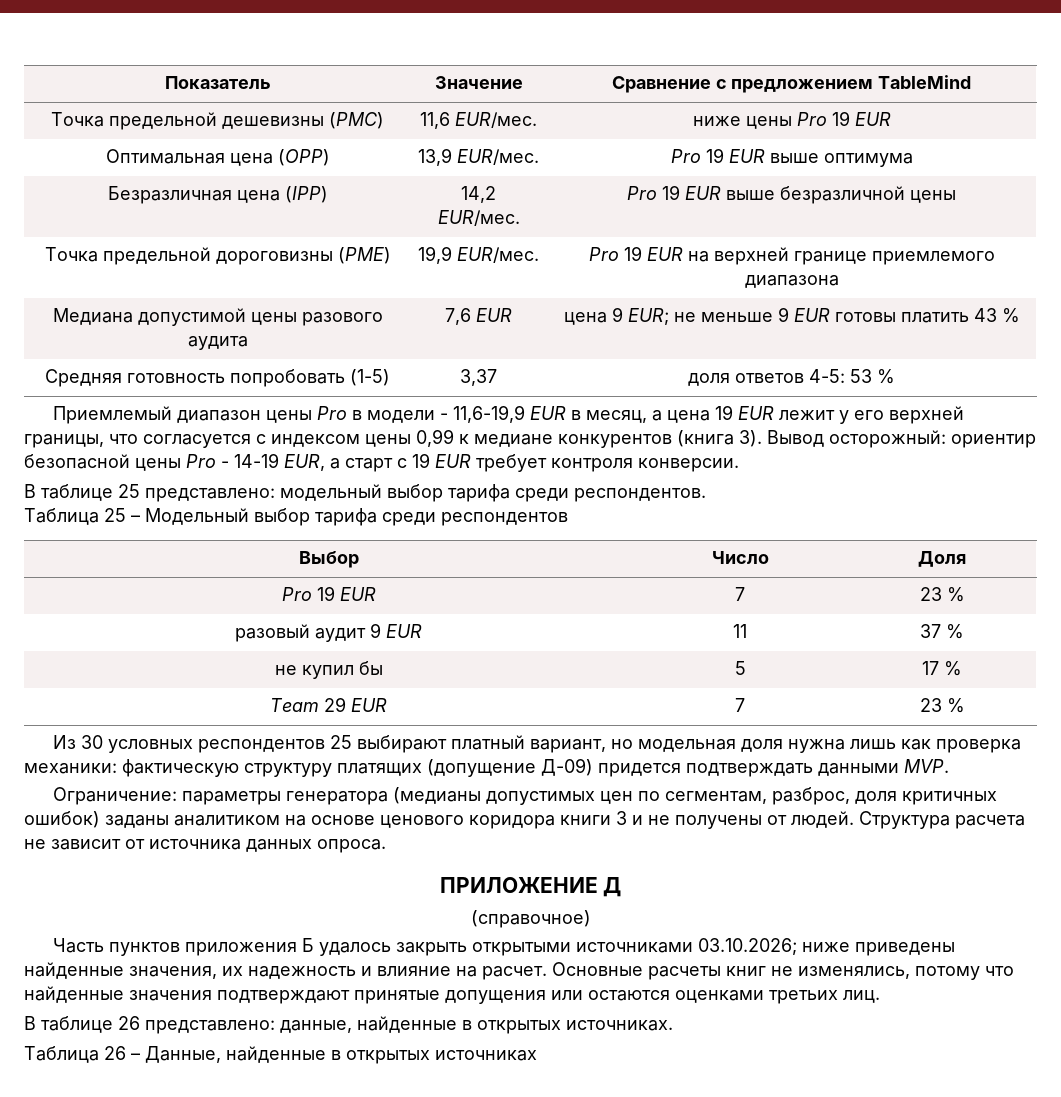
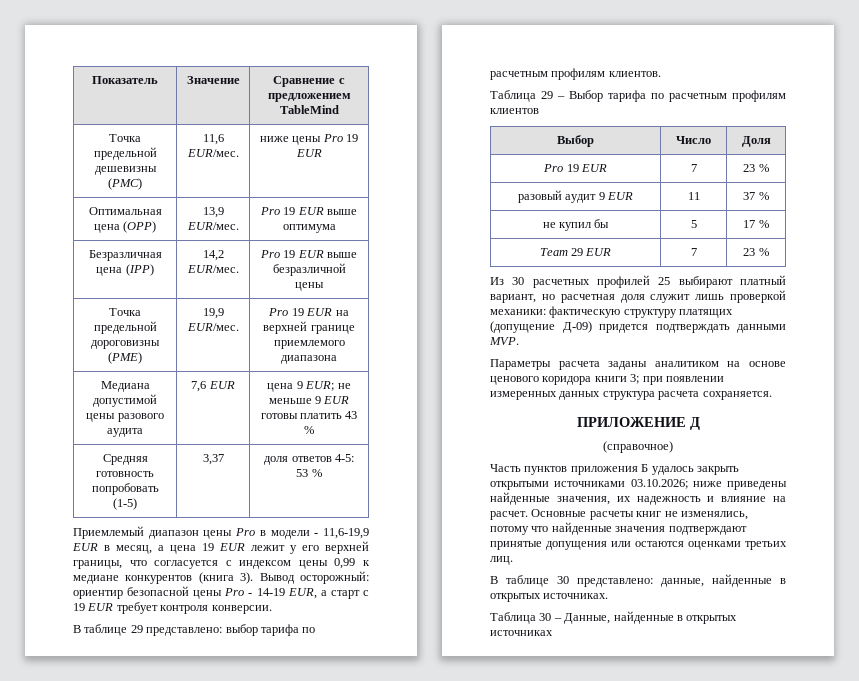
- В таблице 25 представлено: модельный выбор тарифа среди респондентов.
- Таблица 25 – Модельный выбор тарифа среди респондентов
+ В таблице 29 представлено: выбор тарифа по расчетным профилям клиентов.
+ Таблица 29 – Выбор тарифа по расчетным профилям клиентов
- Из 30 условных респондентов 25 выбирают платный вариант, но модельная доля нужна лишь как проверка механики: фактическую структуру платящих (допущение Д-09) придется подтверждать данными MVP.
+ Из 30 расчетных профилей 25 выбирают платный вариант, но расчетная доля служит лишь проверкой механики: фактическую структуру платящих (допущение Д-09) придется подтверждать данными MVP.
- Ограничение: параметры генератора (медианы допустимых цен по сегментам, разброс, доля критичных ошибок) заданы аналитиком на основе ценового коридора книги 3 и не получены от людей. Структура расчета не зависит от источника данных опроса.
+ Параметры расчета заданы аналитиком на основе ценового коридора книги 3; при появлении измеренных данных структура расчета сохраняется.
- В таблице 26 представлено: данные, найденные в открытых источниках.
+ В таблице 30 представлено: данные, найденные в открытых источниках.
- Таблица 26 – Данные, найденные в открытых источниках
+ Таблица 30 – Данные, найденные в открытых источниках

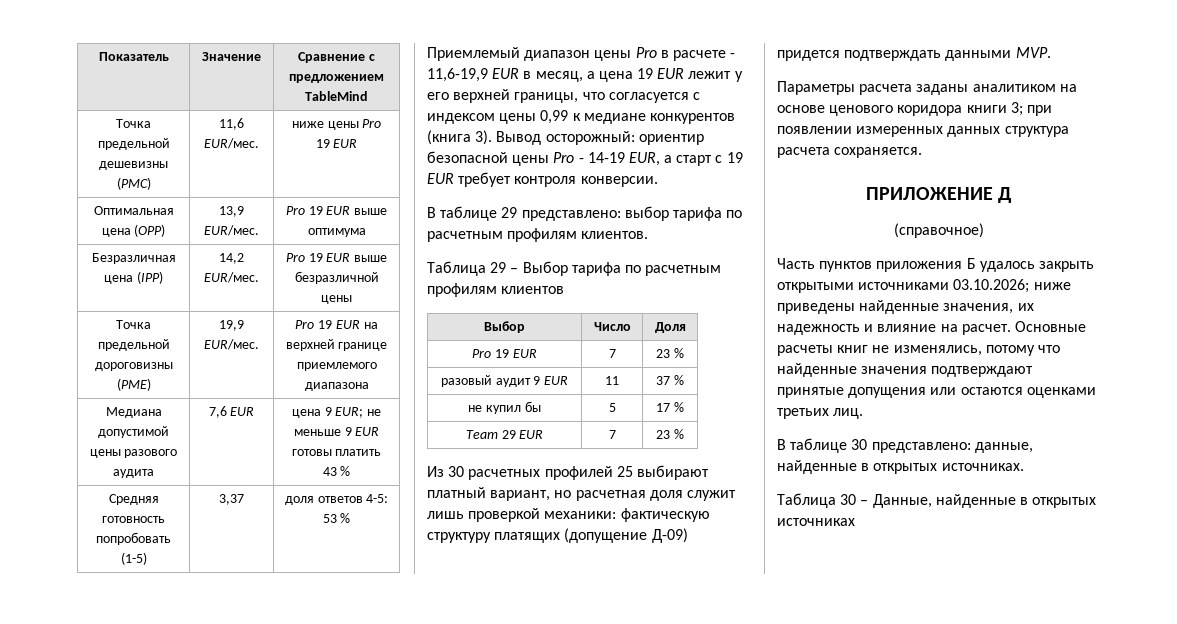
- Приемлемый диапазон цены Pro в модели - 11,6-19,9 EUR в месяц, а цена 19 EUR лежит у его верхней границы, что согласуется с индексом цены 0,99 к медиане конкурентов (книга 3).
+ Приемлемый диапазон цены Pro в расчете - 11,6-19,9 EUR в месяц, а цена 19 EUR лежит у его верхней границы, что согласуется с индексом цены 0,99 к медиане конкурентов (книга 3).

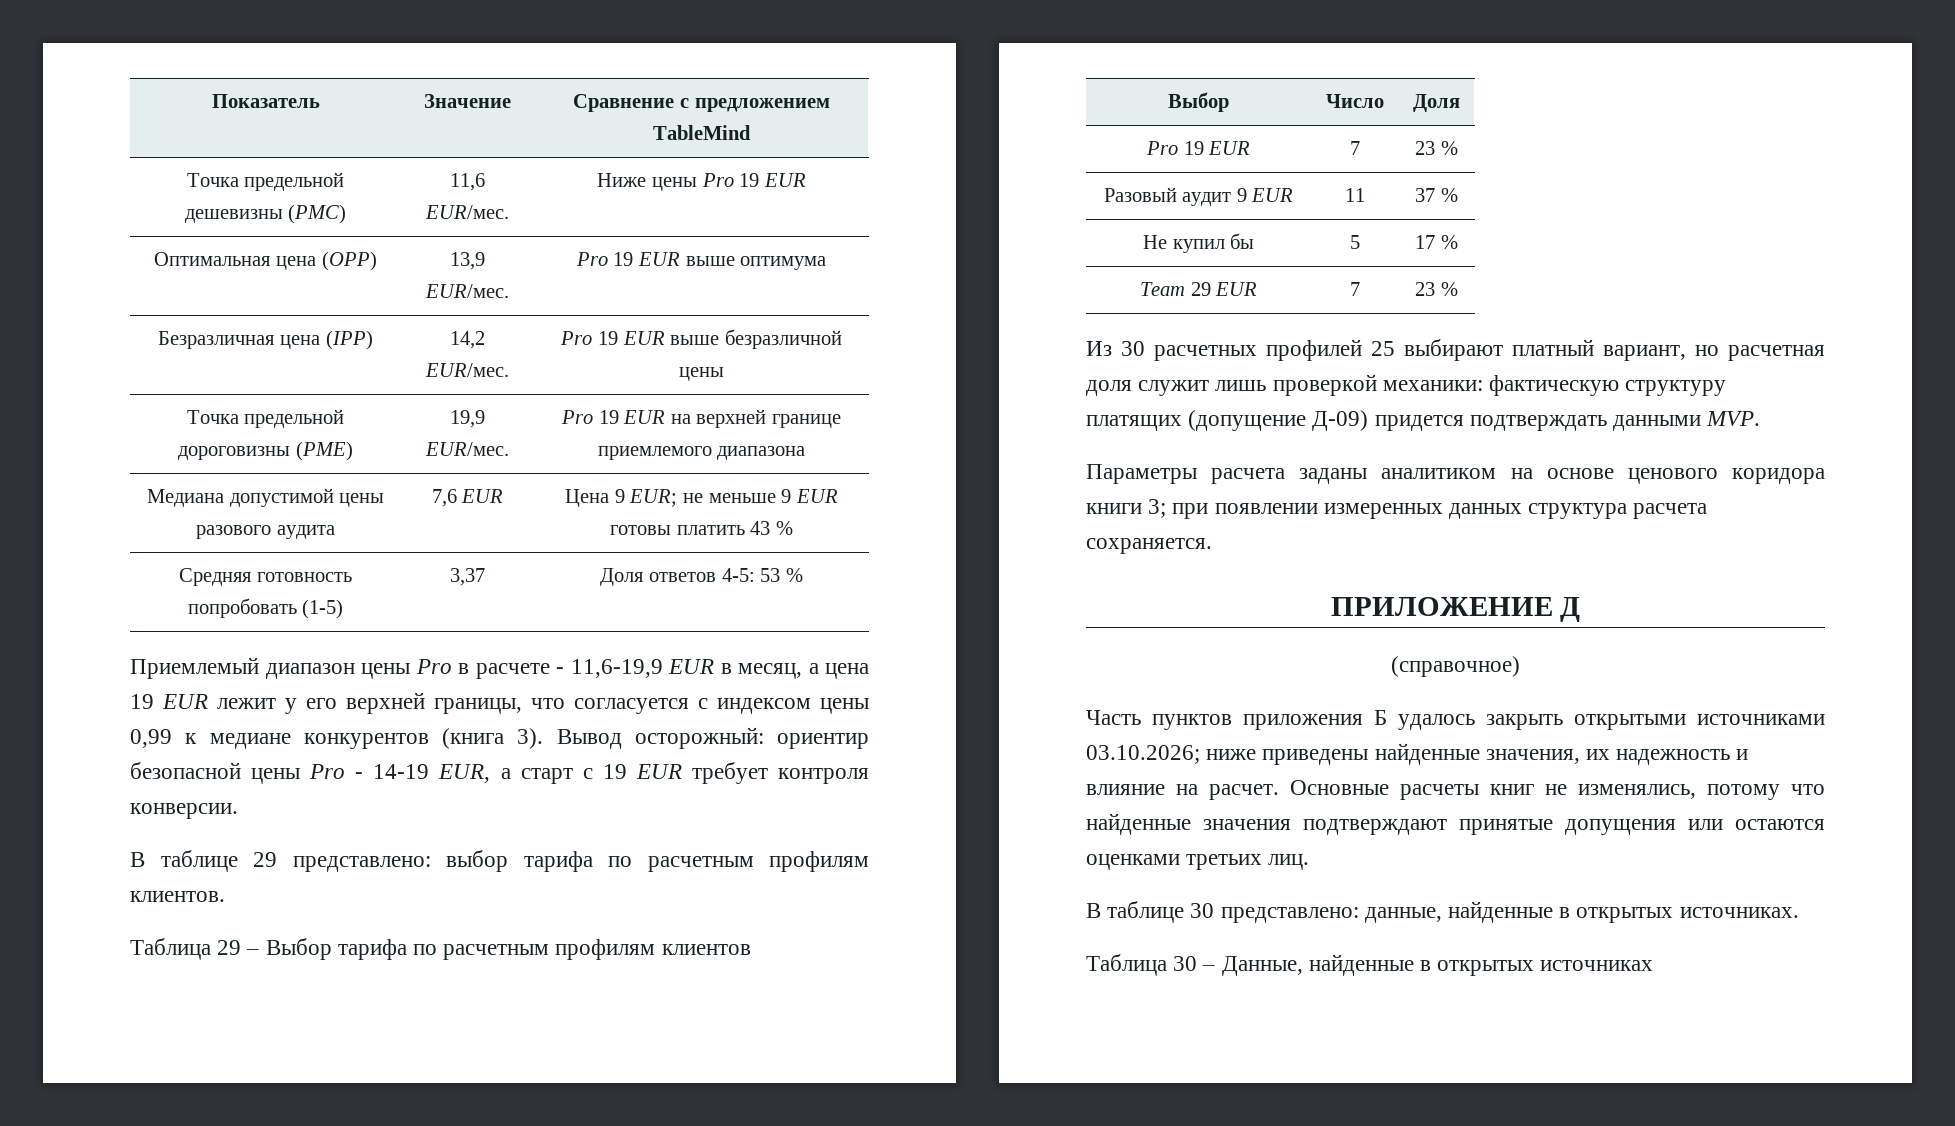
- Точка предельной дешевизны (PMC) | 11,6 EUR/мес. | ниже цены Pro 19 EUR
+ Точка предельной дешевизны (PMC) | 11,6 EUR/мес. | Ниже цены Pro 19 EUR
- Медиана допустимой цены разового аудита | 7,6 EUR | цена 9 EUR; не меньше 9 EUR готовы платить 43 %
+ Медиана допустимой цены разового аудита | 7,6 EUR | Цена 9 EUR; не меньше 9 EUR готовы платить 43 %
- Средняя готовность попробовать (1-5) | 3,37 | доля ответов 4-5: 53 %
+ Средняя готовность попробовать (1-5) | 3,37 | Доля ответов 4-5: 53 %
- разовый аудит 9 EUR | 11 | 37 %
+ Разовый аудит 9 EUR | 11 | 37 %
- не купил бы | 5 | 17 %
+ Не купил бы | 5 | 17 %

